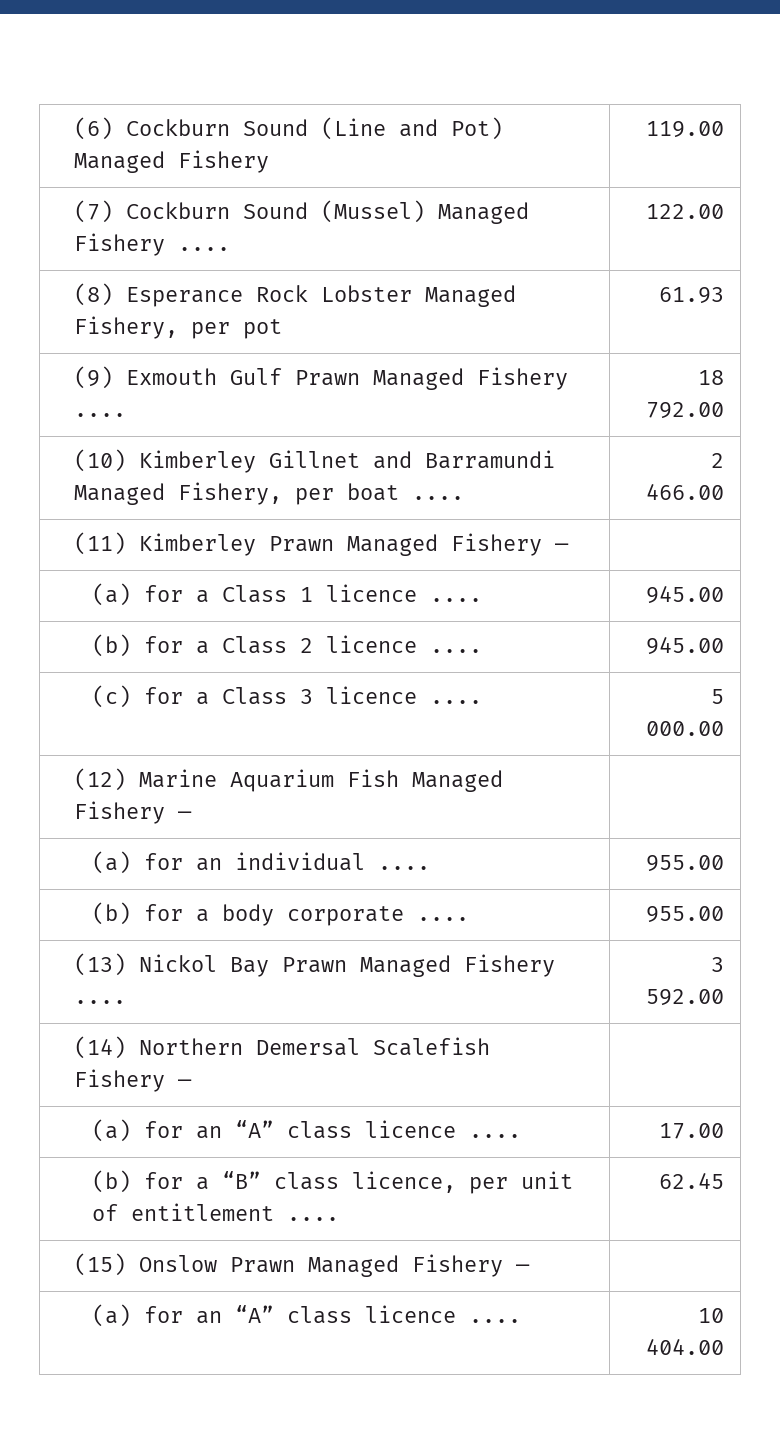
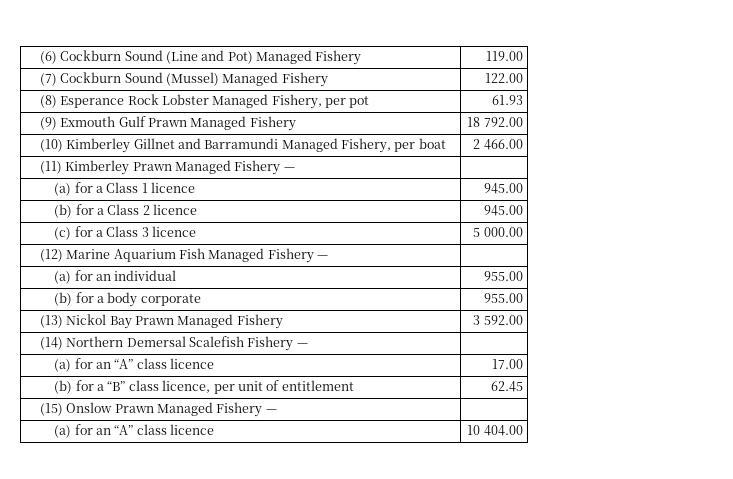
- (7) Cockburn Sound (Mussel) Managed Fishery .... | 122.00
+ (7) Cockburn Sound (Mussel) Managed Fishery | 122.00
- (9) Exmouth Gulf Prawn Managed Fishery .... | 18 792.00
+ (9) Exmouth Gulf Prawn Managed Fishery | 18 792.00
- (10) Kimberley Gillnet and Barramundi Managed Fishery, per boat .... | 2 466.00
+ (10) Kimberley Gillnet and Barramundi Managed Fishery, per boat | 2 466.00
- (a) for a Class 1 licence .... | 945.00
+ (a) for a Class 1 licence | 945.00
- (b) for a Class 2 licence .... | 945.00
+ (b) for a Class 2 licence | 945.00
- (c) for a Class 3 licence .... | 5 000.00
+ (c) for a Class 3 licence | 5 000.00
- (a) for an individual .... | 955.00
+ (a) for an individual | 955.00
- (b) for a body corporate .... | 955.00
+ (b) for a body corporate | 955.00
- (13) Nickol Bay Prawn Managed Fishery .... | 3 592.00
+ (13) Nickol Bay Prawn Managed Fishery | 3 592.00
- (a) for an “A” class licence .... | 17.00
+ (a) for an “A” class licence | 17.00
- (b) for a “B” class licence, per unit of entitlement .... | 62.45
+ (b) for a “B” class licence, per unit of entitlement | 62.45
- (a) for an “A” class licence .... | 10 404.00
+ (a) for an “A” class licence | 10 404.00

